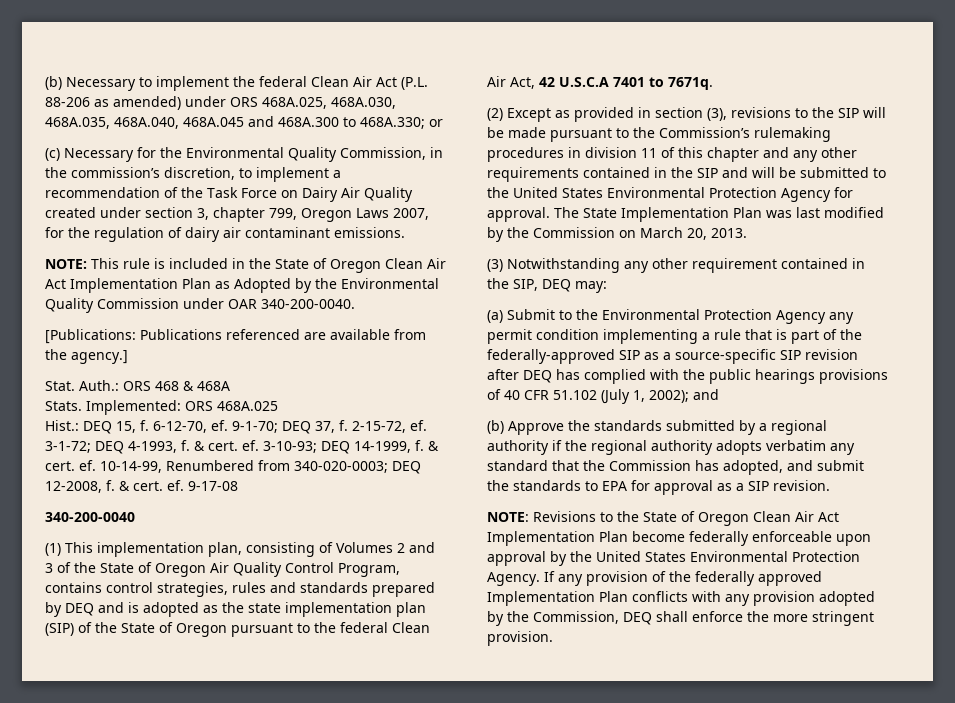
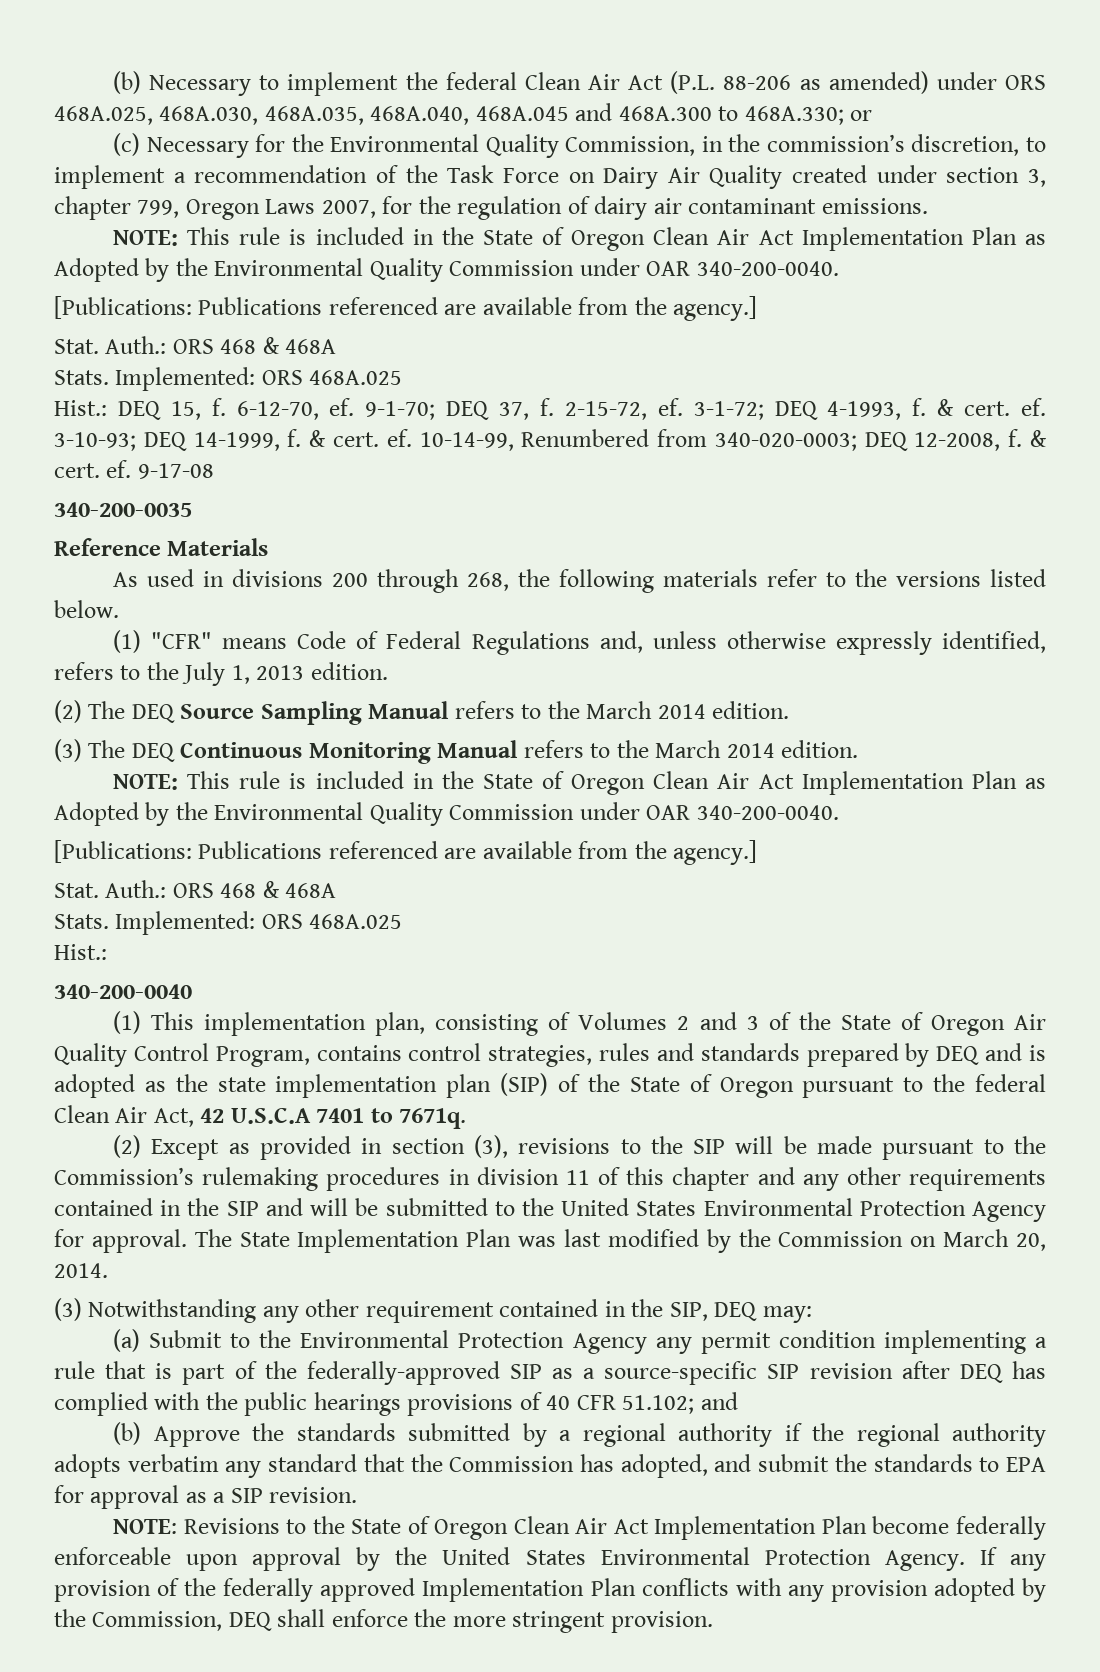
+ 340-200-0035
+ Reference Materials
+ As used in divisions 200 through 268, the following materials refer to the versions listed below.
+ (1) "CFR" means Code of Federal Regulations and, unless otherwise expressly identified, refers to the July 1, 2013 edition.
+ (2) The DEQ Source Sampling Manual refers to the March 2014 edition.
+ (3) The DEQ Continuous Monitoring Manual refers to the March 2014 edition.
+ NOTE: This rule is included in the State of Oregon Clean Air Act Implementation Plan as Adopted by the Environmental Quality Commission under OAR 340-200-0040.
+ [Publications: Publications referenced are available from the agency.]
+ Stat. Auth.: ORS 468 & 468A
+ Stats. Implemented: ORS 468A.025
+ Hist.:
- The State Implementation Plan was last modified by the Commission on March 20, 2013.
+ The State Implementation Plan was last modified by the Commission on March 20, 2014.
- (a) Submit to the Environmental Protection Agency any permit condition implementing a rule that is part of the federally-approved SIP as a source-specific SIP revision after DEQ has complied with the public hearings provisions of 40 CFR 51.102 (July 1, 2002); and
+ (a) Submit to the Environmental Protection Agency any permit condition implementing a rule that is part of the federally-approved SIP as a source-specific SIP revision after DEQ has complied with the public hearings provisions of 40 CFR 51.102; and

